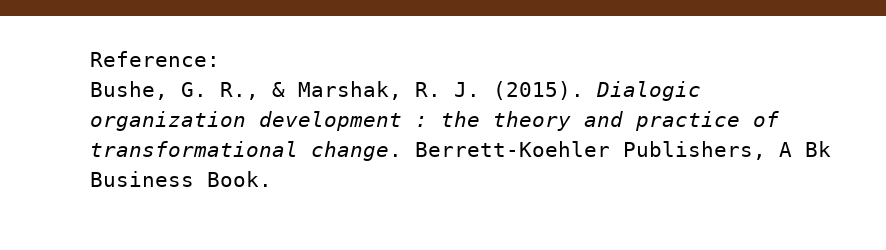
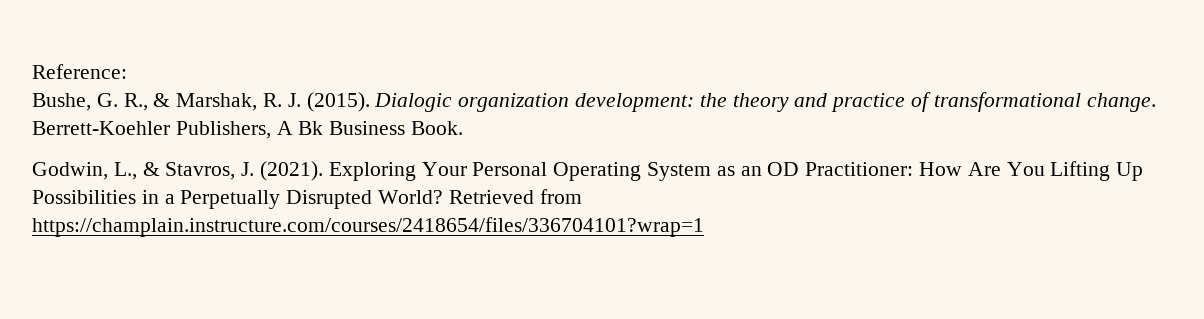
- Dialogic organization development : the theory and practice of transformational change.
+ Dialogic organization development: the theory and practice of transformational change.
+ Godwin, L., & Stavros, J. (2021). Exploring Your Personal Operating System as an OD Practitioner: How Are You Lifting Up Possibilities in a Perpetually Disrupted World? Retrieved from https://champlain.instructure.com/courses/2418654/files/336704101?wrap=1

